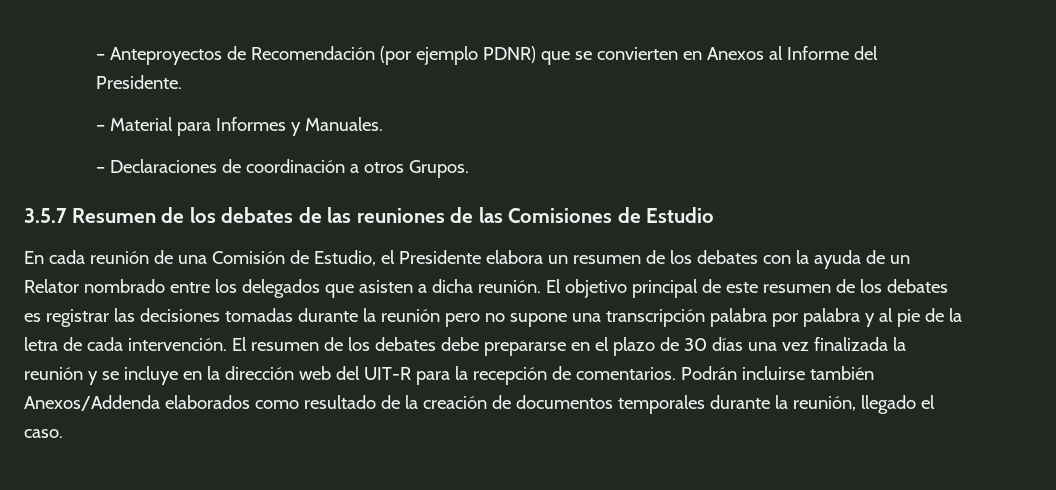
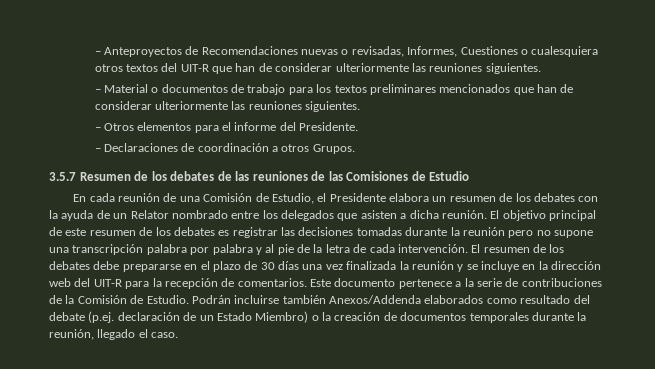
- – Anteproyectos de Recomendación (por ejemplo PDNR) que se convierten en Anexos al Informe del Presidente.
- – Material para Informes y Manuales.
+ – Anteproyectos de Recomendaciones nuevas o revisadas, Informes, Cuestiones o cualesquiera otros textos del UIT-R que han de considerar ulteriormente las reuniones siguientes.
+ – Material o documentos de trabajo para los textos preliminares mencionados que han de considerar ulteriormente las reuniones siguientes.
+ – Otros elementos para el informe del Presidente.
+ Este documento pertenece a la serie de contribuciones de la Comisión de Estudio.
- Podrán incluirse también Anexos/Addenda elaborados como resultado de la creación de documentos temporales durante la reunión, llegado el caso.
+ Podrán incluirse también Anexos/Addenda elaborados como resultado del debate (p.ej. declaración de un Estado Miembro) o la creación de documentos temporales durante la reunión, llegado el caso.

